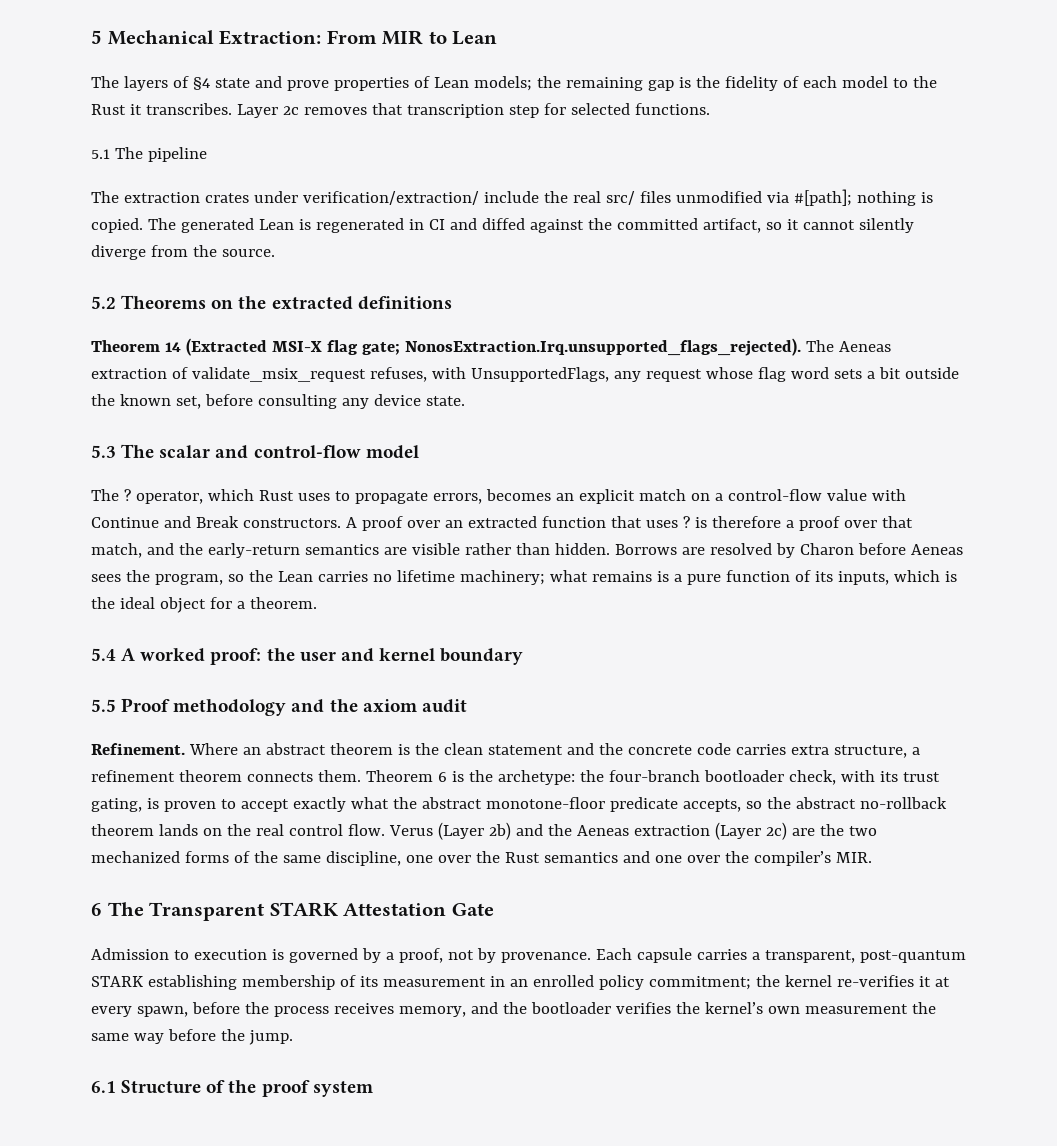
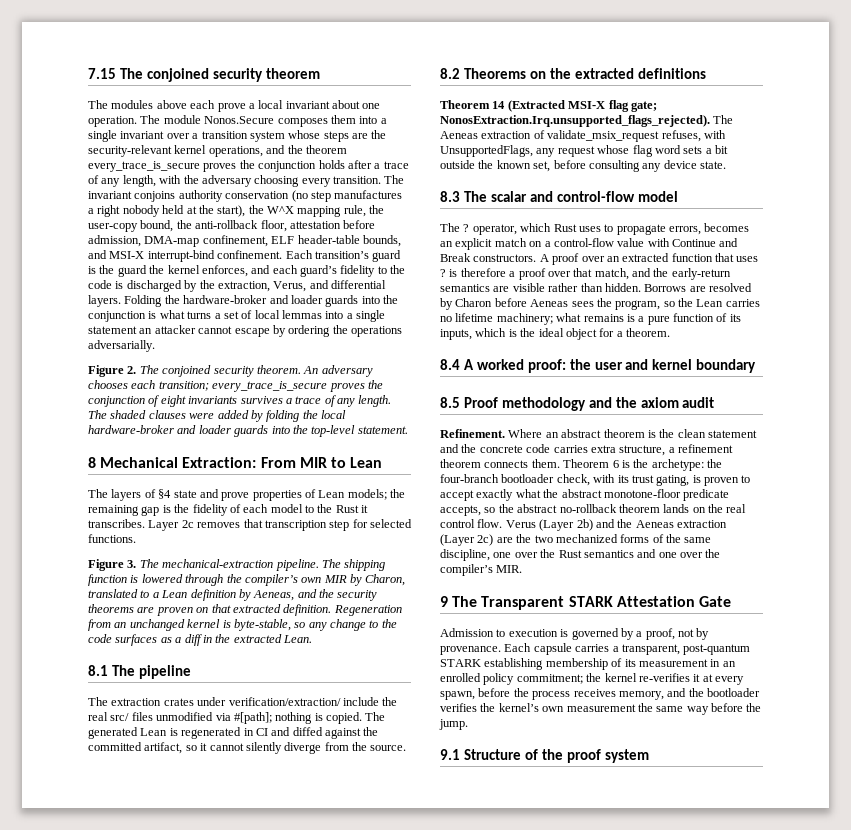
- 5 Mechanical Extraction: From MIR to Lean
+ 7.15 The conjoined security theorem
+ The modules above each prove a local invariant about one operation. The module Nonos.Secure composes them into a single invariant over a transition system whose steps are the security-relevant kernel operations, and the theorem every_trace_is_secure proves the conjunction holds after a trace of any length, with the adversary choosing every transition. The invariant conjoins authority conservation (no step manufactures a right nobody held at the start), the W^X mapping rule, the user-copy bound, the anti-rollback floor, attestation before admission, DMA-map confinement, ELF header-table bounds, and MSI-X interrupt-bind confinement. Each transition’s guard is the guard the kernel enforces, and each guard’s fidelity to the code is discharged by the extraction, Verus, and differential layers. Folding the hardware-broker and loader guards into the conjunction is what turns a set of local lemmas into a single statement an attacker cannot escape by ordering the operations adversarially.
+ Figure 2. The conjoined security theorem. An adversary chooses each transition; every_trace_is_secure proves the conjunction of eight invariants survives a trace of any length. The shaded clauses were added by folding the local hardware-broker and loader guards into the top-level statement.
+ 8 Mechanical Extraction: From MIR to Lean
- 5.1 The pipeline
+ Figure 3. The mechanical-extraction pipeline. The shipping function is lowered through the compiler’s own MIR by Charon, translated to a Lean definition by Aeneas, and the security theorems are proven on that extracted definition. Regeneration from an unchanged kernel is byte-stable, so any change to the code surfaces as a diff in the extracted Lean.
+ 8.1 The pipeline
- 5.2 Theorems on the extracted definitions
+ 8.2 Theorems on the extracted definitions
- 5.3 The scalar and control-flow model
+ 8.3 The scalar and control-flow model
- 5.4 A worked proof: the user and kernel boundary
+ 8.4 A worked proof: the user and kernel boundary
- 5.5 Proof methodology and the axiom audit
+ 8.5 Proof methodology and the axiom audit
- 6 The Transparent STARK Attestation Gate
+ 9 The Transparent STARK Attestation Gate
- 6.1 Structure of the proof system
+ 9.1 Structure of the proof system

